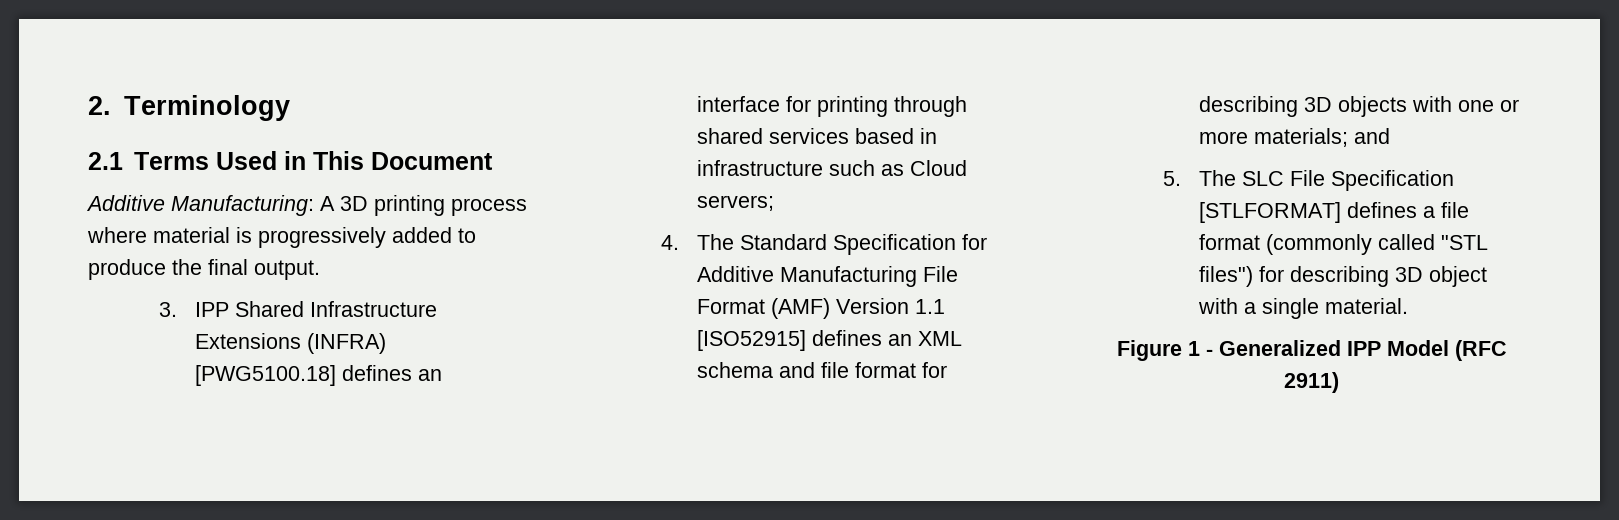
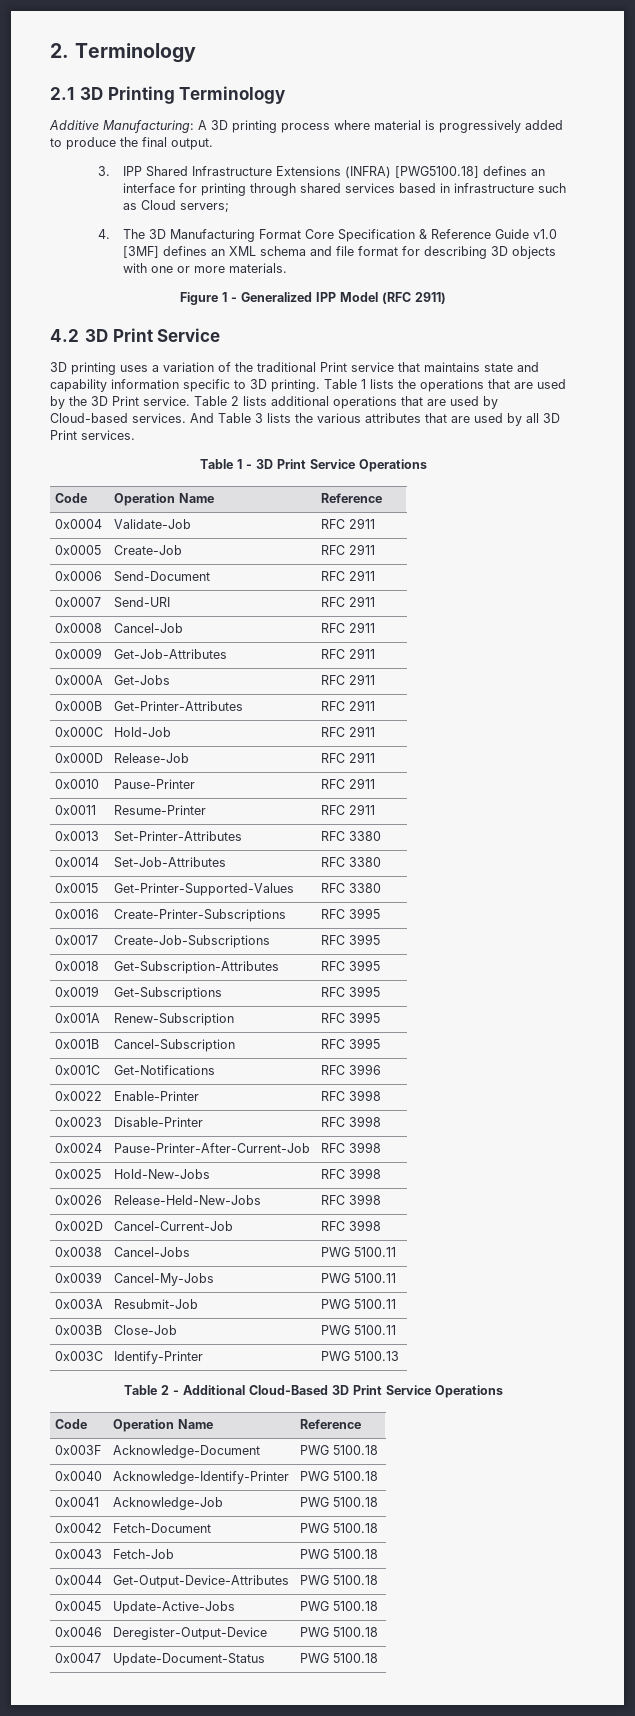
- 2.1 Terms Used in This Document
+ 2.1 3D Printing Terminology
- 4. The Standard Specification for Additive Manufacturing File Format (AMF) Version 1.1 [ISO52915] defines an XML schema and file format for describing 3D objects with one or more materials; and
- 5. The SLC File Specification [STLFORMAT] defines a file format (commonly called "STL files") for describing 3D object with a single material.
+ 4. The 3D Manufacturing Format Core Specification & Reference Guide v1.0 [3MF] defines an XML schema and file format for describing 3D objects with one or more materials.
+ 4.2 3D Print Service
+ 3D printing uses a variation of the traditional Print service that maintains state and capability information specific to 3D printing. Table 1 lists the operations that are used by the 3D Print service. Table 2 lists additional operations that are used by Cloud-based services. And Table 3 lists the various attributes that are used by all 3D Print services.
+ Table 1 - 3D Print Service Operations
+ Code | Operation Name | Reference
+ 0x0004 | Validate-Job | RFC 2911
+ 0x0005 | Create-Job | RFC 2911
+ 0x0006 | Send-Document | RFC 2911
+ 0x0007 | Send-URI | RFC 2911
+ 0x0008 | Cancel-Job | RFC 2911
+ 0x0009 | Get-Job-Attributes | RFC 2911
+ 0x000A | Get-Jobs | RFC 2911
+ 0x000B | Get-Printer-Attributes | RFC 2911
+ 0x000C | Hold-Job | RFC 2911
+ 0x000D | Release-Job | RFC 2911
+ 0x0010 | Pause-Printer | RFC 2911
+ 0x0011 | Resume-Printer | RFC 2911
+ 0x0013 | Set-Printer-Attributes | RFC 3380
+ 0x0014 | Set-Job-Attributes | RFC 3380
+ 0x0015 | Get-Printer-Supported-Values | RFC 3380
+ 0x0016 | Create-Printer-Subscriptions | RFC 3995
+ 0x0017 | Create-Job-Subscriptions | RFC 3995
+ 0x0018 | Get-Subscription-Attributes | RFC 3995
+ 0x0019 | Get-Subscriptions | RFC 3995
+ 0x001A | Renew-Subscription | RFC 3995
+ 0x001B | Cancel-Subscription | RFC 3995
+ 0x001C | Get-Notifications | RFC 3996
+ 0x0022 | Enable-Printer | RFC 3998
+ 0x0023 | Disable-Printer | RFC 3998
+ 0x0024 | Pause-Printer-After-Current-Job | RFC 3998
+ 0x0025 | Hold-New-Jobs | RFC 3998
+ 0x0026 | Release-Held-New-Jobs | RFC 3998
+ 0x002D | Cancel-Current-Job | RFC 3998
+ 0x0038 | Cancel-Jobs | PWG 5100.11
+ 0x0039 | Cancel-My-Jobs | PWG 5100.11
+ 0x003A | Resubmit-Job | PWG 5100.11
+ 0x003B | Close-Job | PWG 5100.11
+ 0x003C | Identify-Printer | PWG 5100.13
+ Table 2 - Additional Cloud-Based 3D Print Service Operations
+ Code | Operation Name | Reference
+ 0x003F | Acknowledge-Document | PWG 5100.18
+ 0x0040 | Acknowledge-Identify-Printer | PWG 5100.18
+ 0x0041 | Acknowledge-Job | PWG 5100.18
+ 0x0042 | Fetch-Document | PWG 5100.18
+ 0x0043 | Fetch-Job | PWG 5100.18
+ 0x0044 | Get-Output-Device-Attributes | PWG 5100.18
+ 0x0045 | Update-Active-Jobs | PWG 5100.18
+ 0x0046 | Deregister-Output-Device | PWG 5100.18
+ 0x0047 | Update-Document-Status | PWG 5100.18

